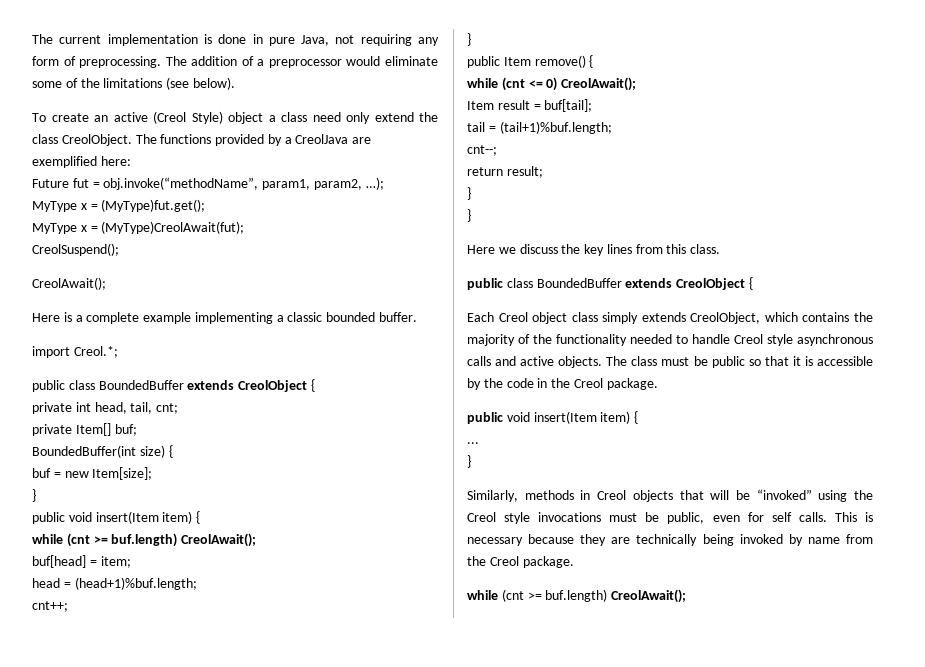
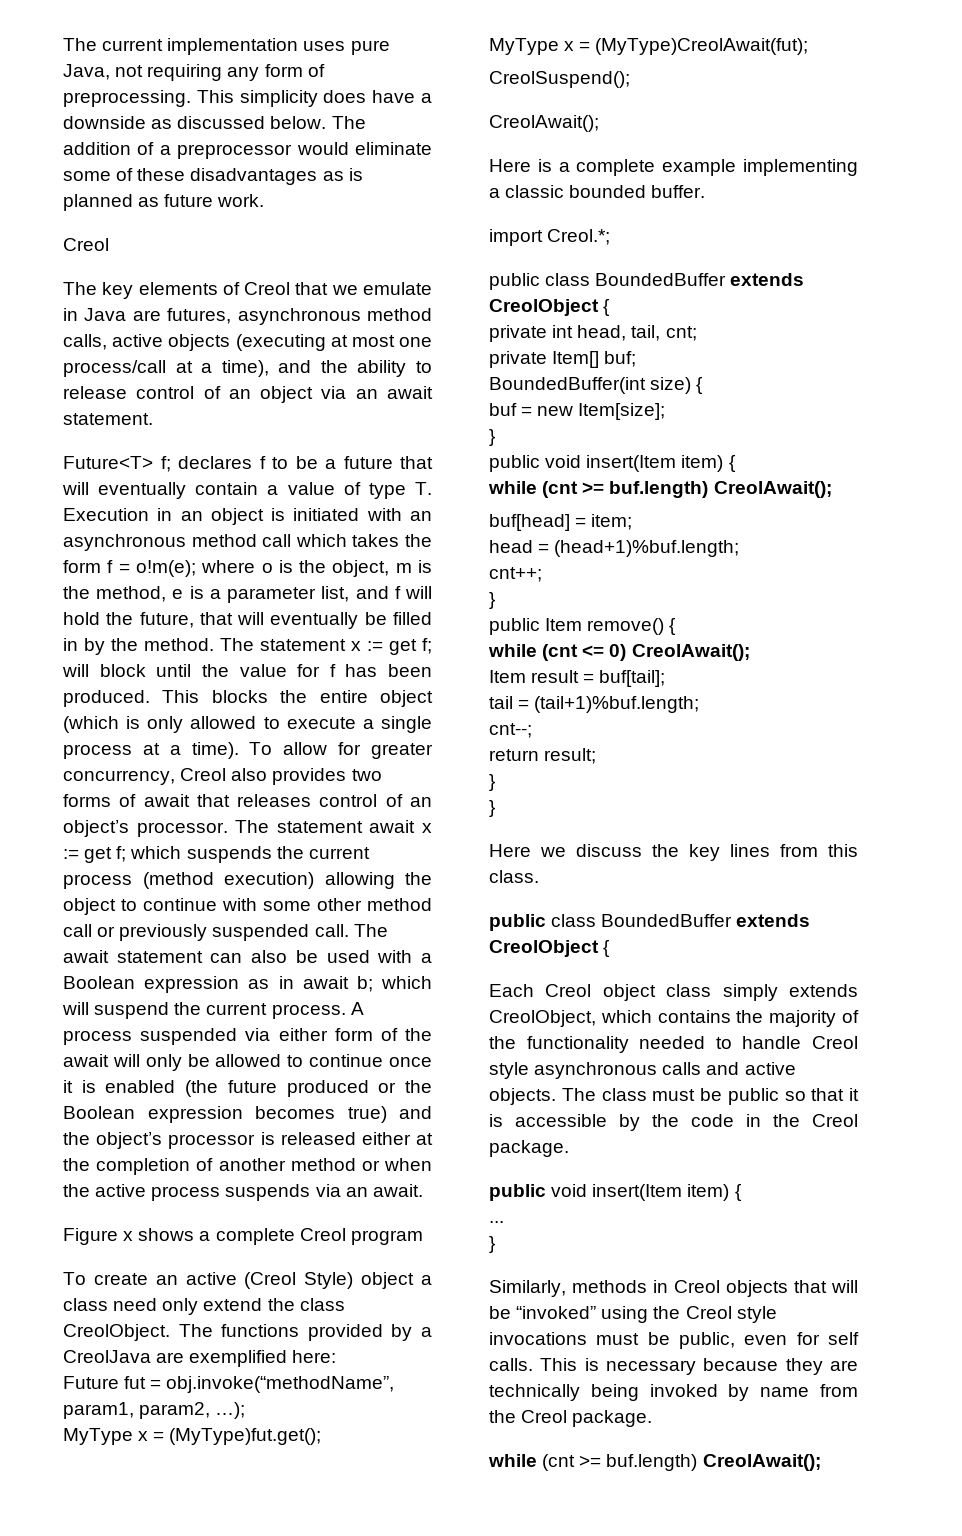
- The current implementation is done in pure Java, not requiring any form of preprocessing.
+ The current implementation uses pure Java, not requiring any form of preprocessing.
+ This simplicity does have a downside as discussed below.
- The addition of a preprocessor would eliminate some of the limitations (see below).
+ The addition of a preprocessor would eliminate some of these disadvantages as is planned as future work.
+ Creol
+ The key elements of Creol that we emulate in Java are futures, asynchronous method calls, active objects (executing at most one process/call at a time), and the ability to release control of an object via an await statement.
+ Future<T> f; declares f to be a future that will eventually contain a value of type T. Execution in an object is initiated with an asynchronous method call which takes the form f = o!m(e); where o is the object, m is the method, e is a parameter list, and f will hold the future, that will eventually be filled in by the method. The statement x := get f; will block until the value for f has been produced. This blocks the entire object (which is only allowed to execute a single process at a time). To allow for greater concurrency, Creol also provides two forms of await that releases control of an object’s processor. The statement await x := get f; which suspends the current process (method execution) allowing the object to continue with some other method call or previously suspended call. The await statement can also be used with a Boolean expression as in await b; which will suspend the current process. A process suspended via either form of the await will only be allowed to continue once it is enabled (the future produced or the Boolean expression becomes true) and the object’s processor is released either at the completion of another method or when the active process suspends via an await.
+ Figure x shows a complete Creol program

